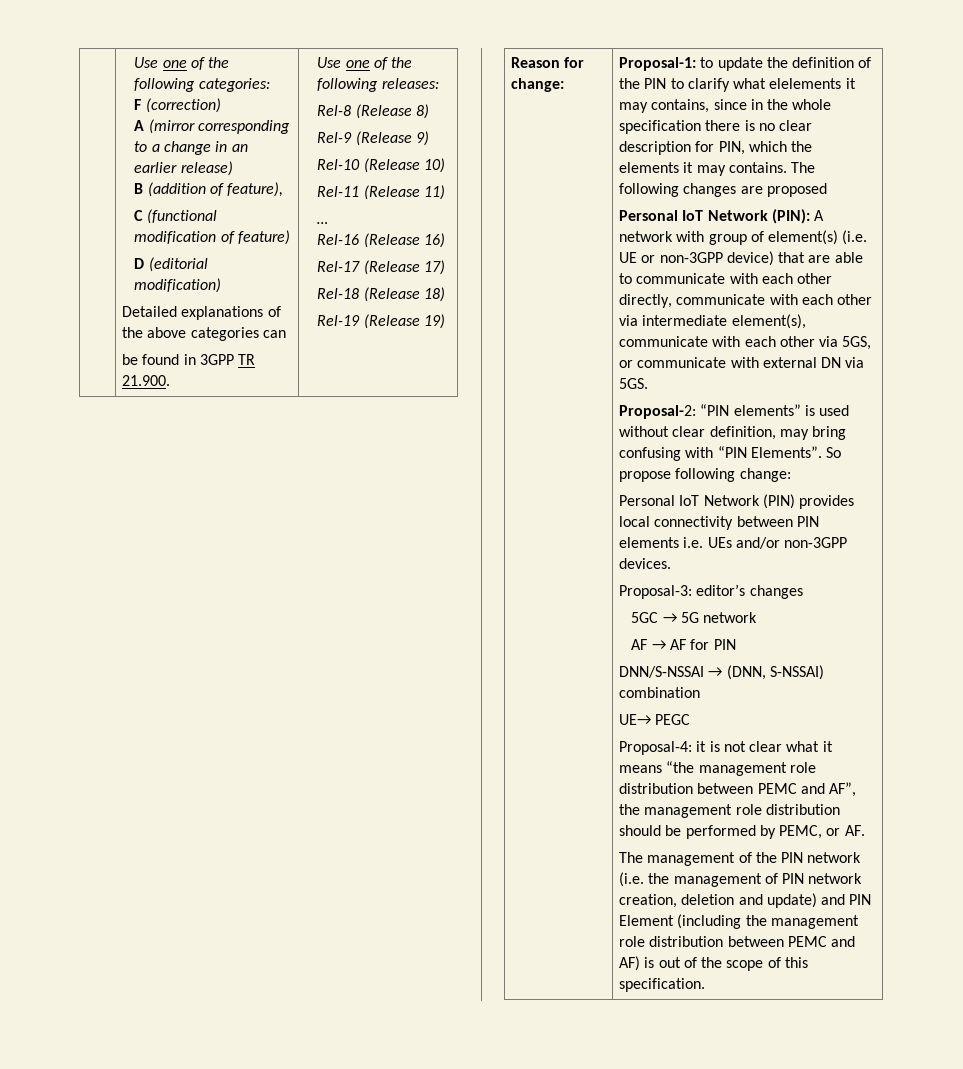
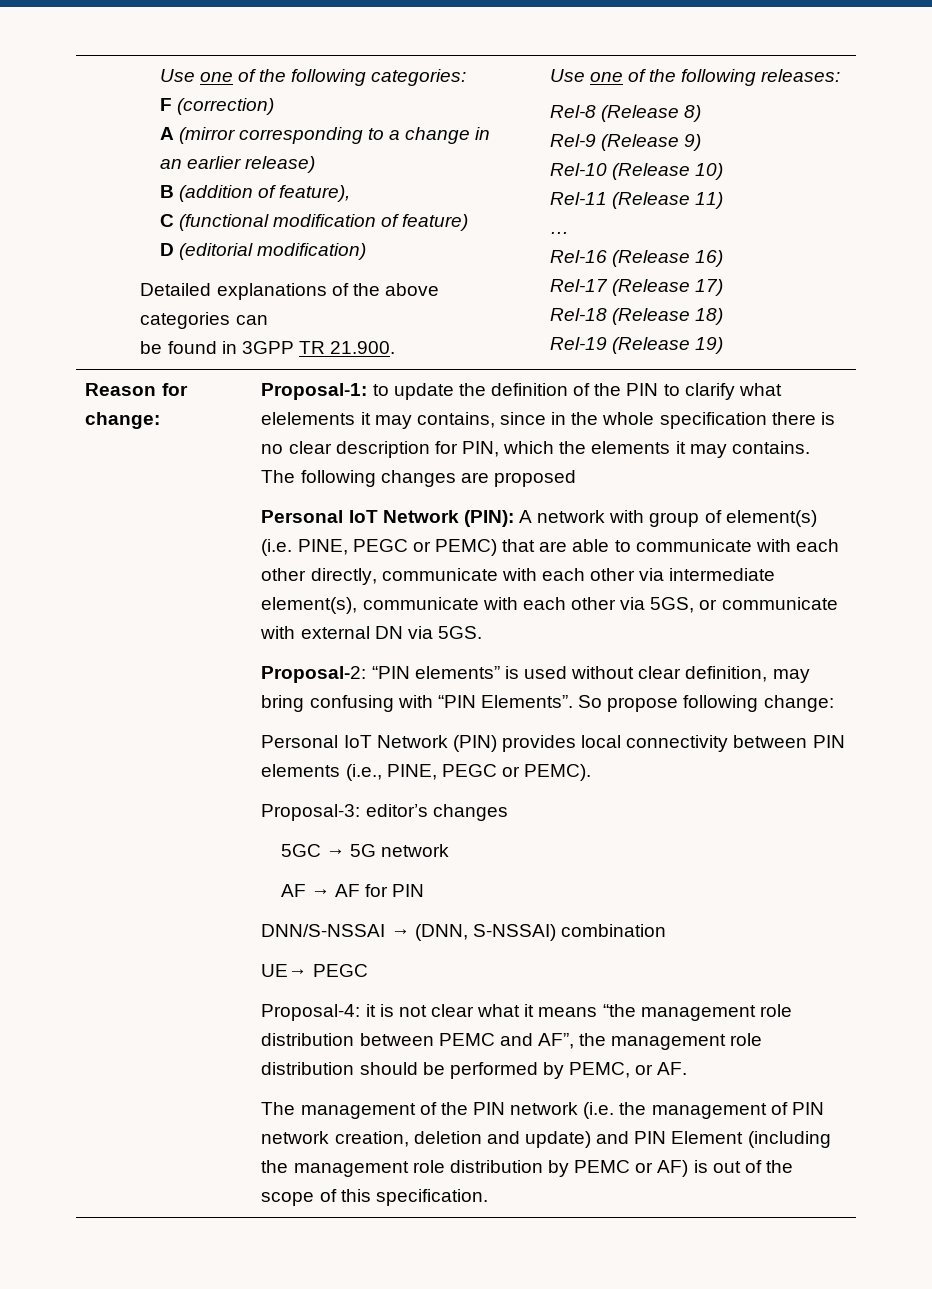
- Personal IoT Network (PIN): A network with group of element(s) (i.e. UE or non-3GPP device) that are able to communicate with each other directly, communicate with each other via intermediate element(s), communicate with each other via 5GS, or communicate with external DN via 5GS.
+ Personal IoT Network (PIN): A network with group of element(s) (i.e. PINE, PEGC or PEMC) that are able to communicate with each other directly, communicate with each other via intermediate element(s), communicate with each other via 5GS, or communicate with external DN via 5GS.
- Personal IoT Network (PIN) provides local connectivity between PIN elements i.e. UEs and/or non-3GPP devices.
+ Personal IoT Network (PIN) provides local connectivity between PIN elements (i.e., PINE, PEGC or PEMC).
- The management of the PIN network (i.e. the management of PIN network creation, deletion and update) and PIN Element (including the management role distribution between PEMC and AF) is out of the scope of this specification.
+ The management of the PIN network (i.e. the management of PIN network creation, deletion and update) and PIN Element (including the management role distribution by PEMC or AF) is out of the scope of this specification.

